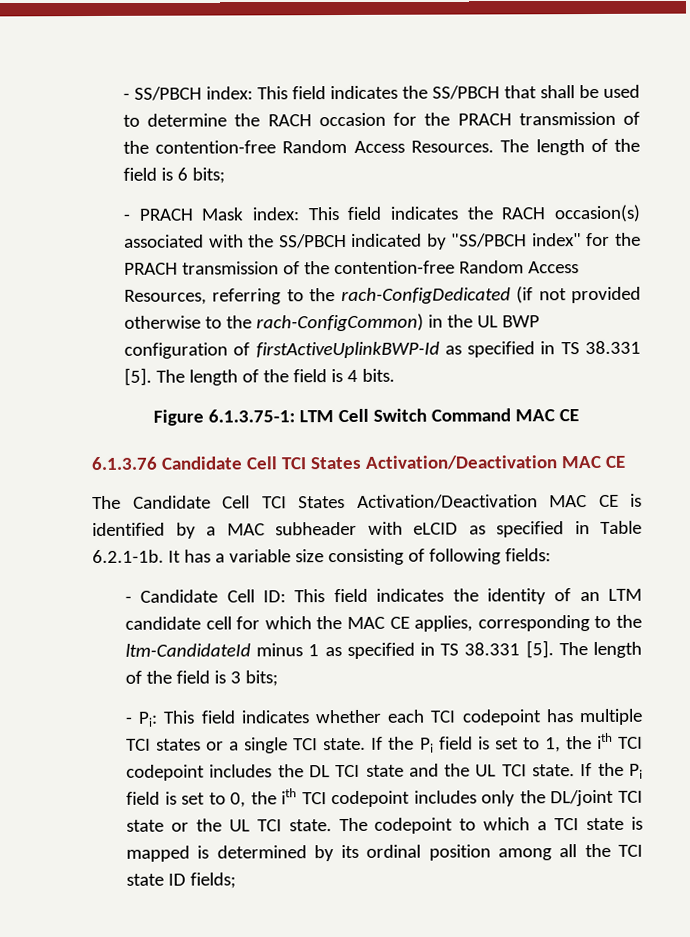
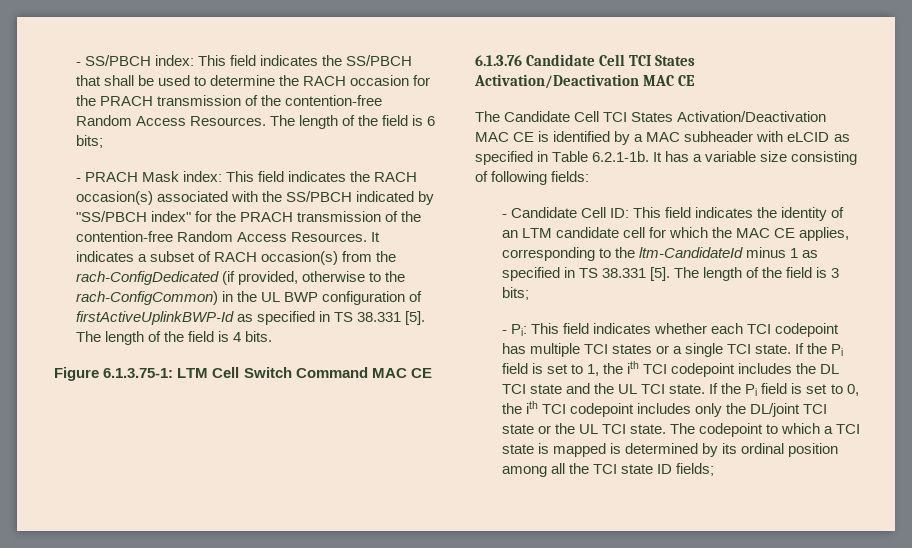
- - PRACH Mask index: This field indicates the RACH occasion(s) associated with the SS/PBCH indicated by "SS/PBCH index" for the PRACH transmission of the contention-free Random Access Resources, referring to the rach-ConfigDedicated (if not provided otherwise to the rach-ConfigCommon) in the UL BWP configuration of firstActiveUplinkBWP-Id as specified in TS 38.331 [5].
+ - PRACH Mask index: This field indicates the RACH occasion(s) associated with the SS/PBCH indicated by "SS/PBCH index" for the PRACH transmission of the contention-free Random Access Resources. It indicates a subset of RACH occasion(s) from the rach-ConfigDedicated (if provided, otherwise to the rach-ConfigCommon) in the UL BWP configuration of firstActiveUplinkBWP-Id as specified in TS 38.331 [5].

